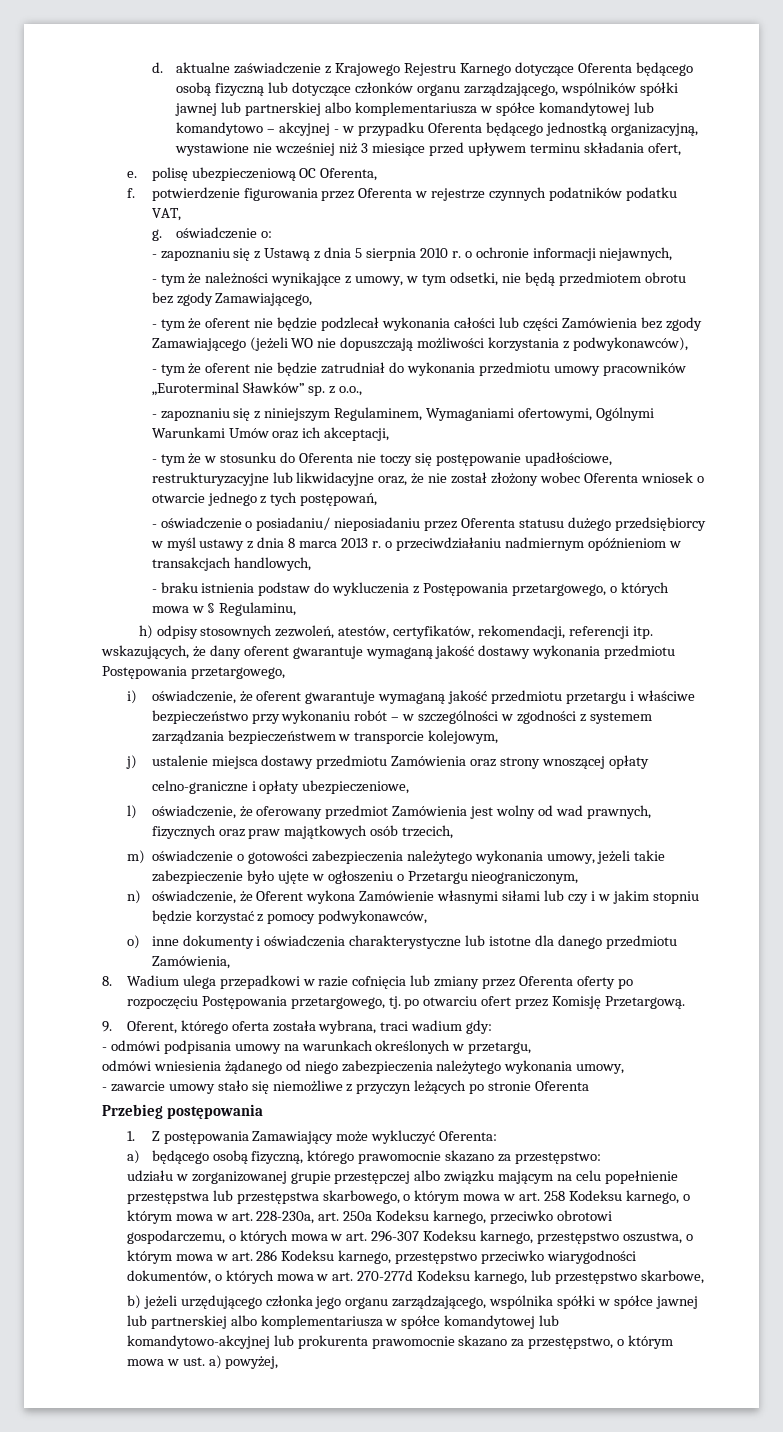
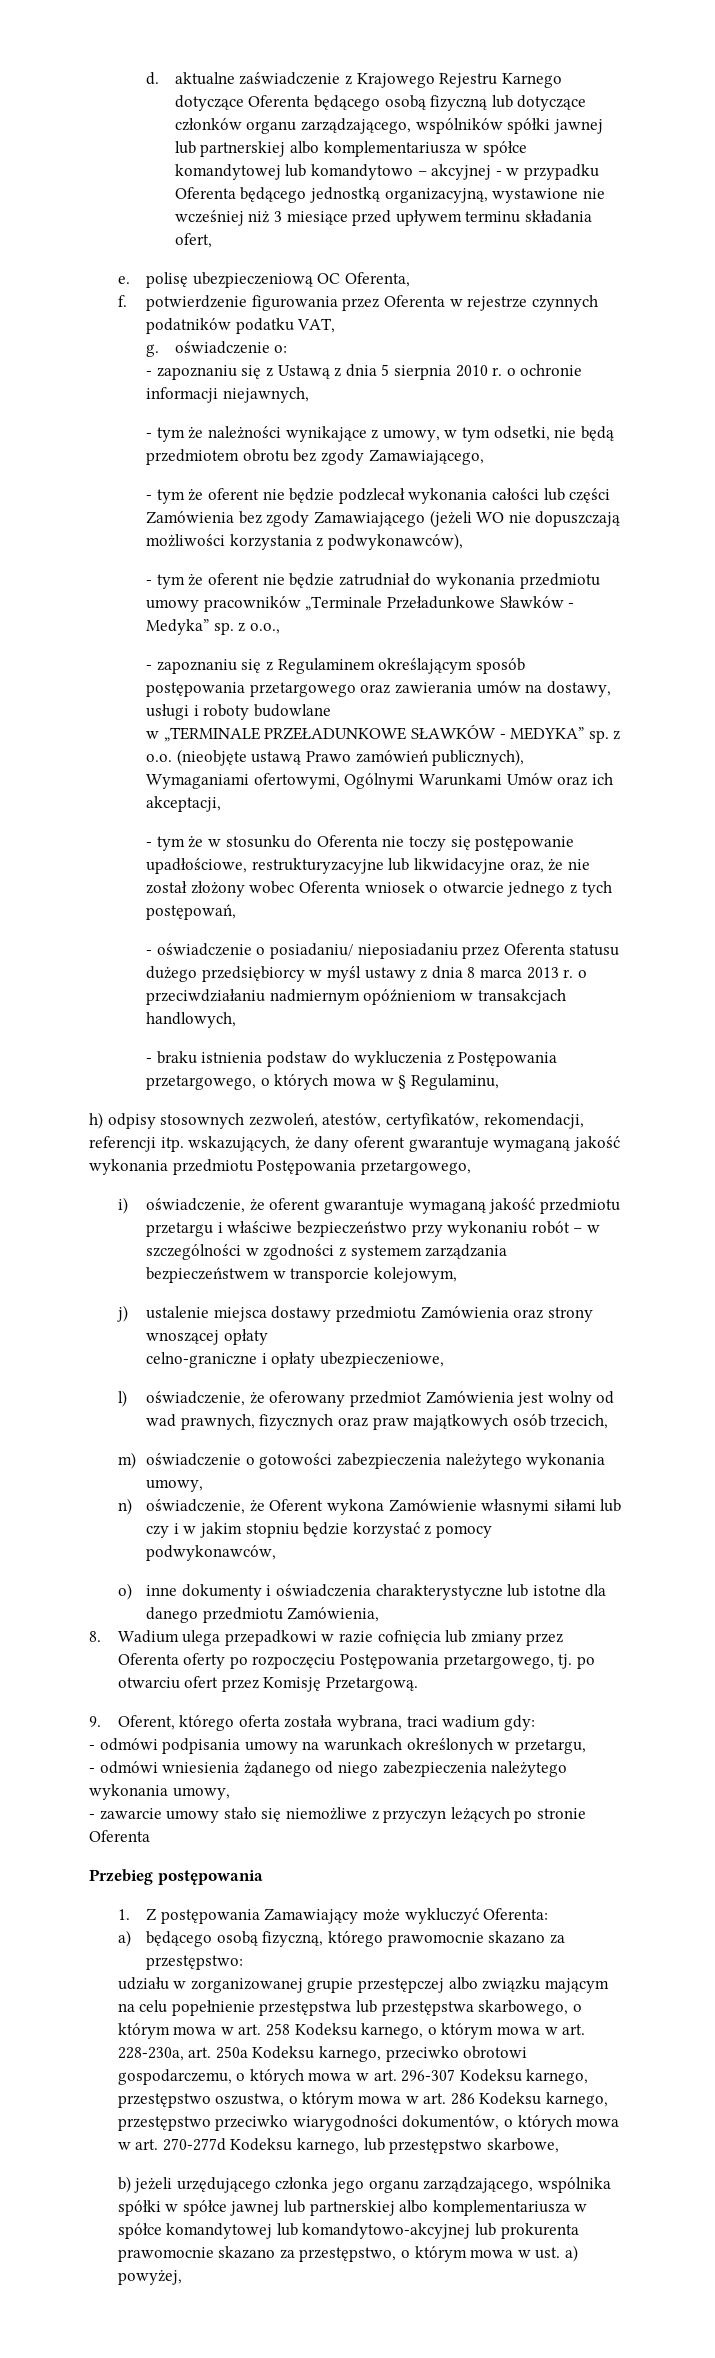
- - tym że oferent nie będzie zatrudniał do wykonania przedmiotu umowy pracowników „Euroterminal Sławków” sp. z o.o.,
+ - tym że oferent nie będzie zatrudniał do wykonania przedmiotu umowy pracowników „Terminale Przeładunkowe Sławków - Medyka” sp. z o.o.,
- - zapoznaniu się z niniejszym Regulaminem, Wymaganiami ofertowymi, Ogólnymi Warunkami Umów oraz ich akceptacji,
+ - zapoznaniu się z Regulaminem określającym sposób postępowania przetargowego oraz zawierania umów na dostawy, usługi i roboty budowlane
+ w „TERMINALE PRZEŁADUNKOWE SŁAWKÓW - MEDYKA” sp. z o.o. (nieobjęte ustawą Prawo zamówień publicznych), Wymaganiami ofertowymi, Ogólnymi Warunkami Umów oraz ich akceptacji,
- h) odpisy stosownych zezwoleń, atestów, certyfikatów, rekomendacji, referencji itp. wskazujących, że dany oferent gwarantuje wymaganą jakość dostawy wykonania przedmiotu Postępowania przetargowego,
+ h) odpisy stosownych zezwoleń, atestów, certyfikatów, rekomendacji, referencji itp. wskazujących, że dany oferent gwarantuje wymaganą jakość wykonania przedmiotu Postępowania przetargowego,
- m) oświadczenie o gotowości zabezpieczenia należytego wykonania umowy, jeżeli takie zabezpieczenie było ujęte w ogłoszeniu o Przetargu nieograniczonym,
+ m) oświadczenie o gotowości zabezpieczenia należytego wykonania umowy,
- odmówi wniesienia żądanego od niego zabezpieczenia należytego wykonania umowy,
+ - odmówi wniesienia żądanego od niego zabezpieczenia należytego wykonania umowy,

